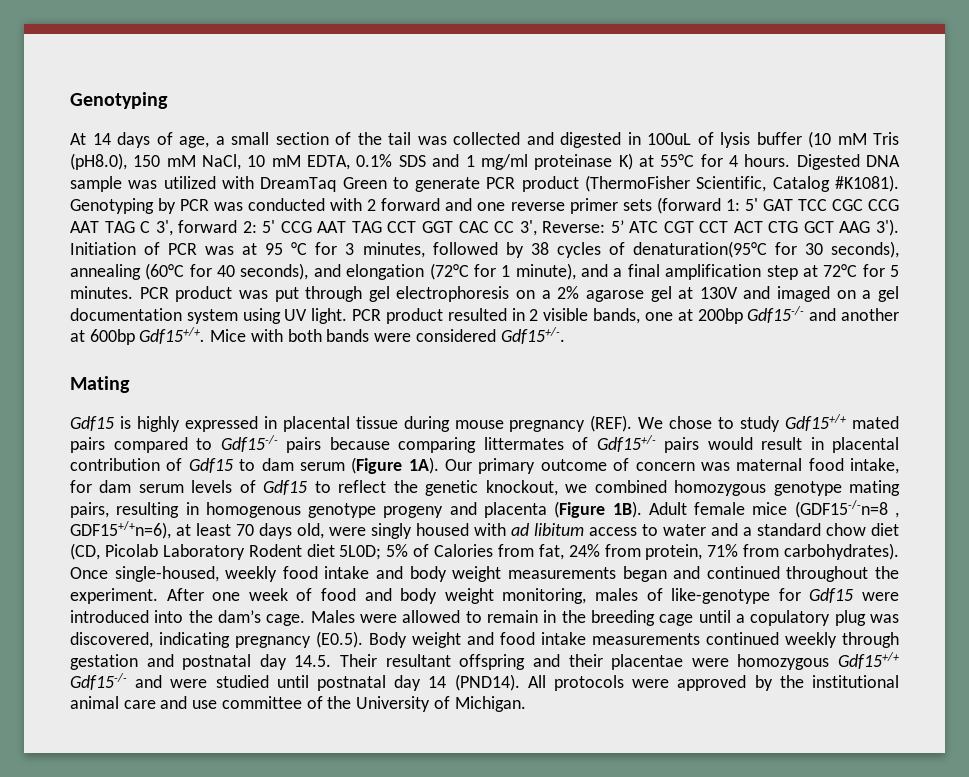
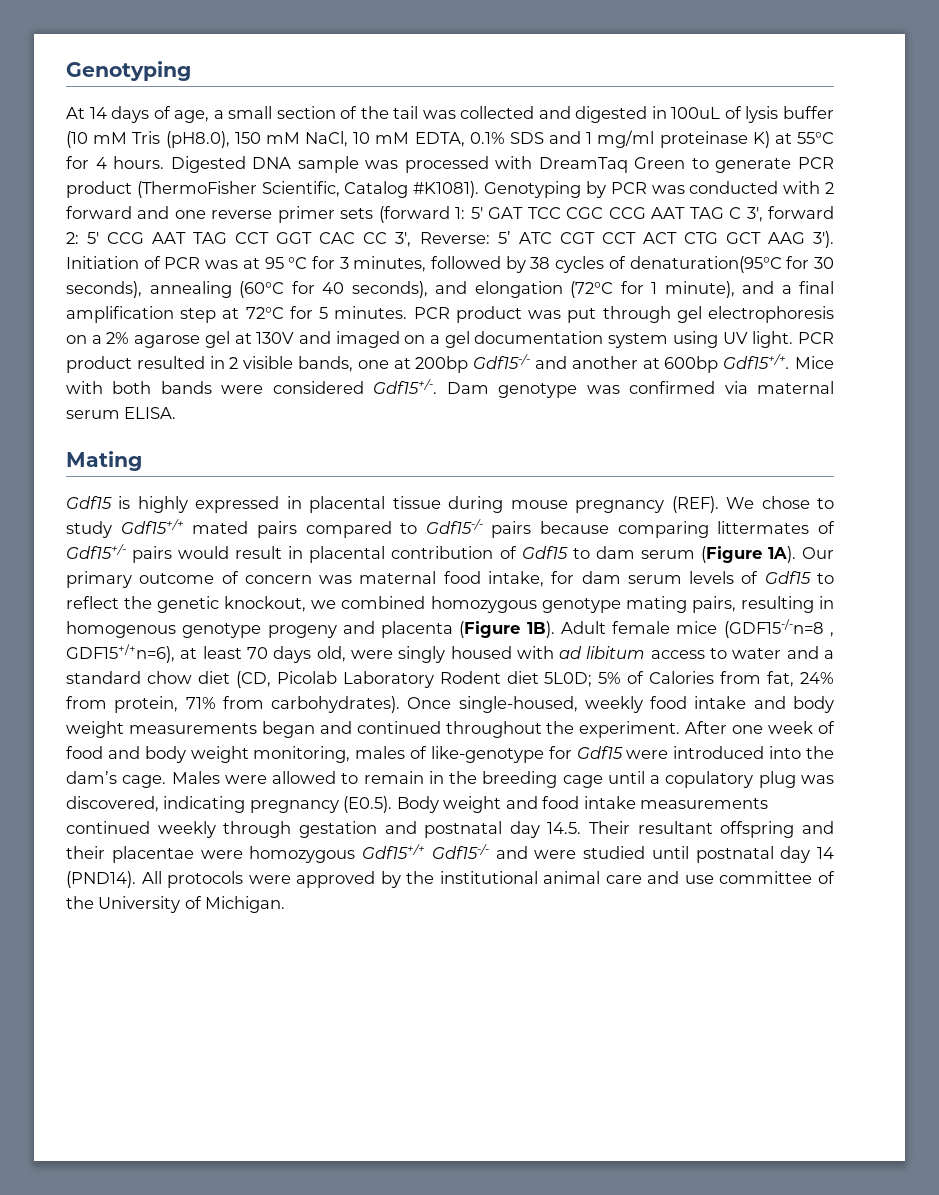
- Digested DNA sample was utilized with DreamTaq Green to generate PCR product (ThermoFisher Scientific, Catalog #K1081).
+ Digested DNA sample was processed with DreamTaq Green to generate PCR product (ThermoFisher Scientific, Catalog #K1081).
+ Dam genotype was confirmed via maternal serum ELISA.

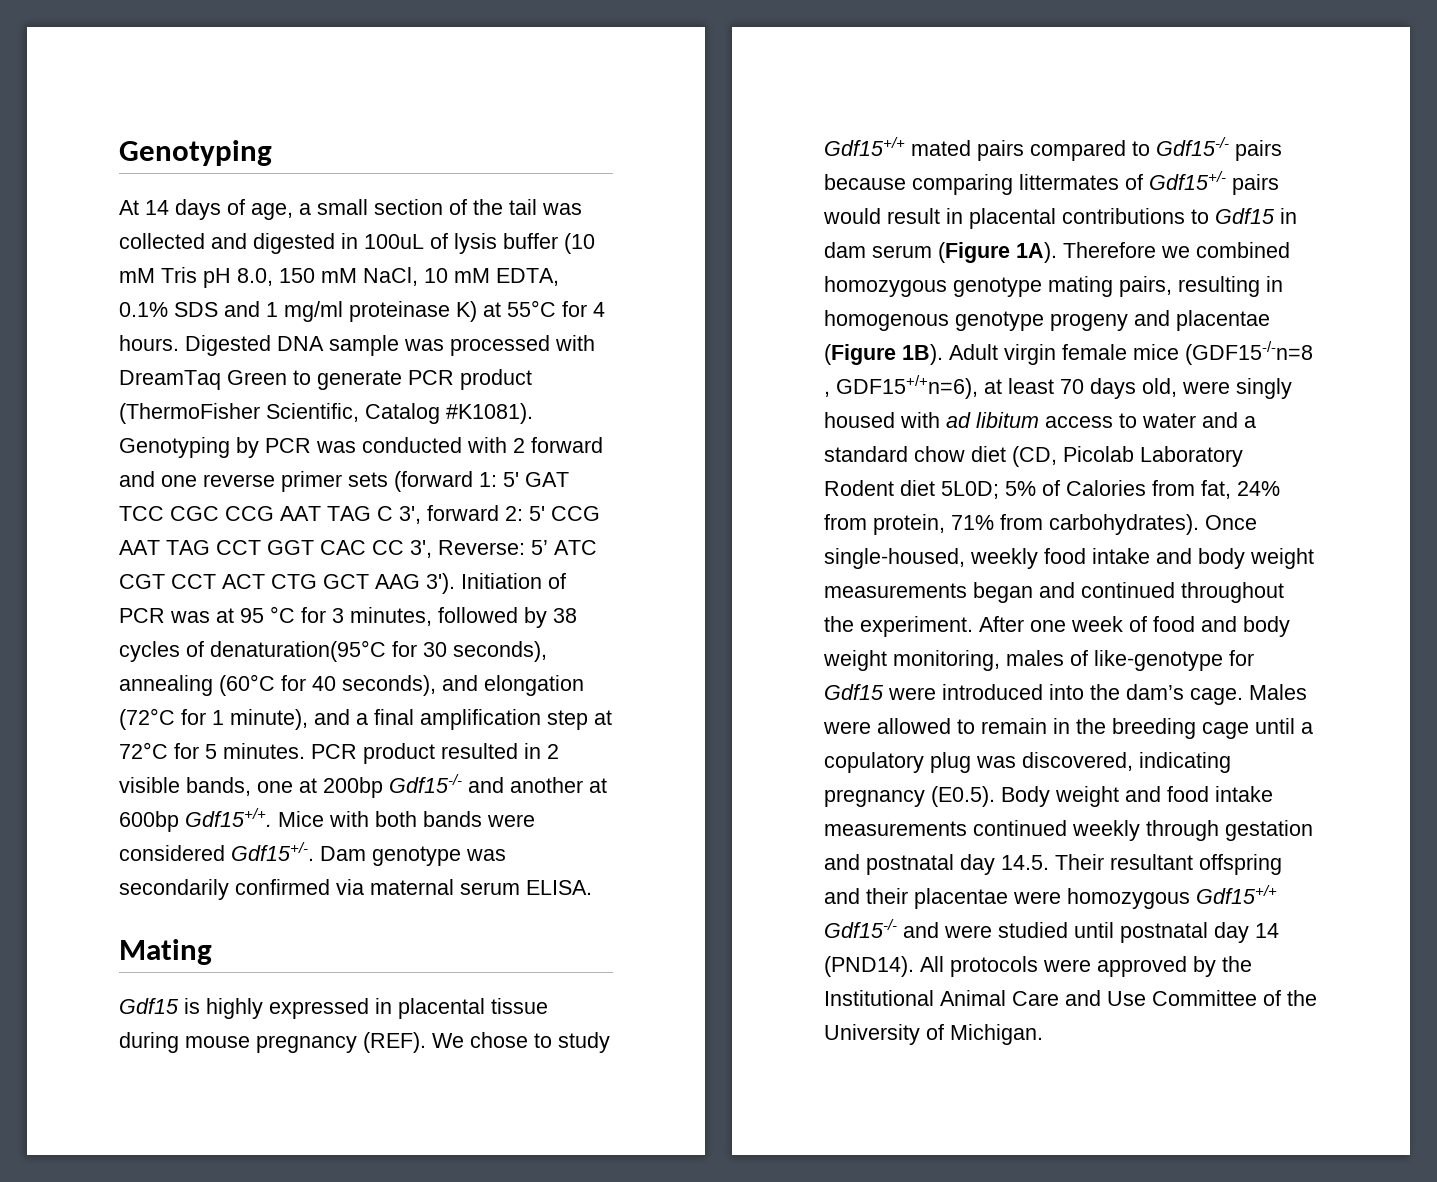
- At 14 days of age, a small section of the tail was collected and digested in 100uL of lysis buffer (10 mM Tris (pH8.0), 150 mM NaCl, 10 mM EDTA, 0.1% SDS and 1 mg/ml proteinase K) at 55°C for 4 hours.
+ At 14 days of age, a small section of the tail was collected and digested in 100uL of lysis buffer (10 mM Tris pH 8.0, 150 mM NaCl, 10 mM EDTA, 0.1% SDS and 1 mg/ml proteinase K) at 55°C for 4 hours.
- PCR product was put through gel electrophoresis on a 2% agarose gel at 130V and imaged on a gel documentation system using UV light. PCR product resulted in 2 visible bands, one at 200bp Gdf15-/- and another at 600bp Gdf15+/+.
+ PCR product resulted in 2 visible bands, one at 200bp Gdf15-/- and another at 600bp Gdf15+/+.
- Dam genotype was confirmed via maternal serum ELISA.
+ Dam genotype was secondarily confirmed via maternal serum ELISA.
- We chose to study Gdf15+/+ mated pairs compared to Gdf15-/- pairs because comparing littermates of Gdf15+/- pairs would result in placental contribution of Gdf15 to dam serum (Figure 1A). Our primary outcome of concern was maternal food intake, for dam serum levels of Gdf15 to reflect the genetic knockout, we combined homozygous genotype mating pairs, resulting in homogenous genotype progeny and placenta (Figure 1B).
+ We chose to study Gdf15+/+ mated pairs compared to Gdf15-/- pairs because comparing littermates of Gdf15+/- pairs would result in placental contributions to Gdf15 in dam serum (Figure 1A). Therefore we combined homozygous genotype mating pairs, resulting in homogenous genotype progeny and placentae (Figure 1B).
- Adult female mice (GDF15-/-n=8 , GDF15+/+n=6), at least 70 days old, were singly housed with ad libitum access to water and a standard chow diet (CD, Picolab Laboratory Rodent diet 5L0D; 5% of Calories from fat, 24% from protein, 71% from carbohydrates).
+ Adult virgin female mice (GDF15-/-n=8 , GDF15+/+n=6), at least 70 days old, were singly housed with ad libitum access to water and a standard chow diet (CD, Picolab Laboratory Rodent diet 5L0D; 5% of Calories from fat, 24% from protein, 71% from carbohydrates).
- All protocols were approved by the institutional animal care and use committee of the University of Michigan.
+ All protocols were approved by the Institutional Animal Care and Use Committee of the University of Michigan.

